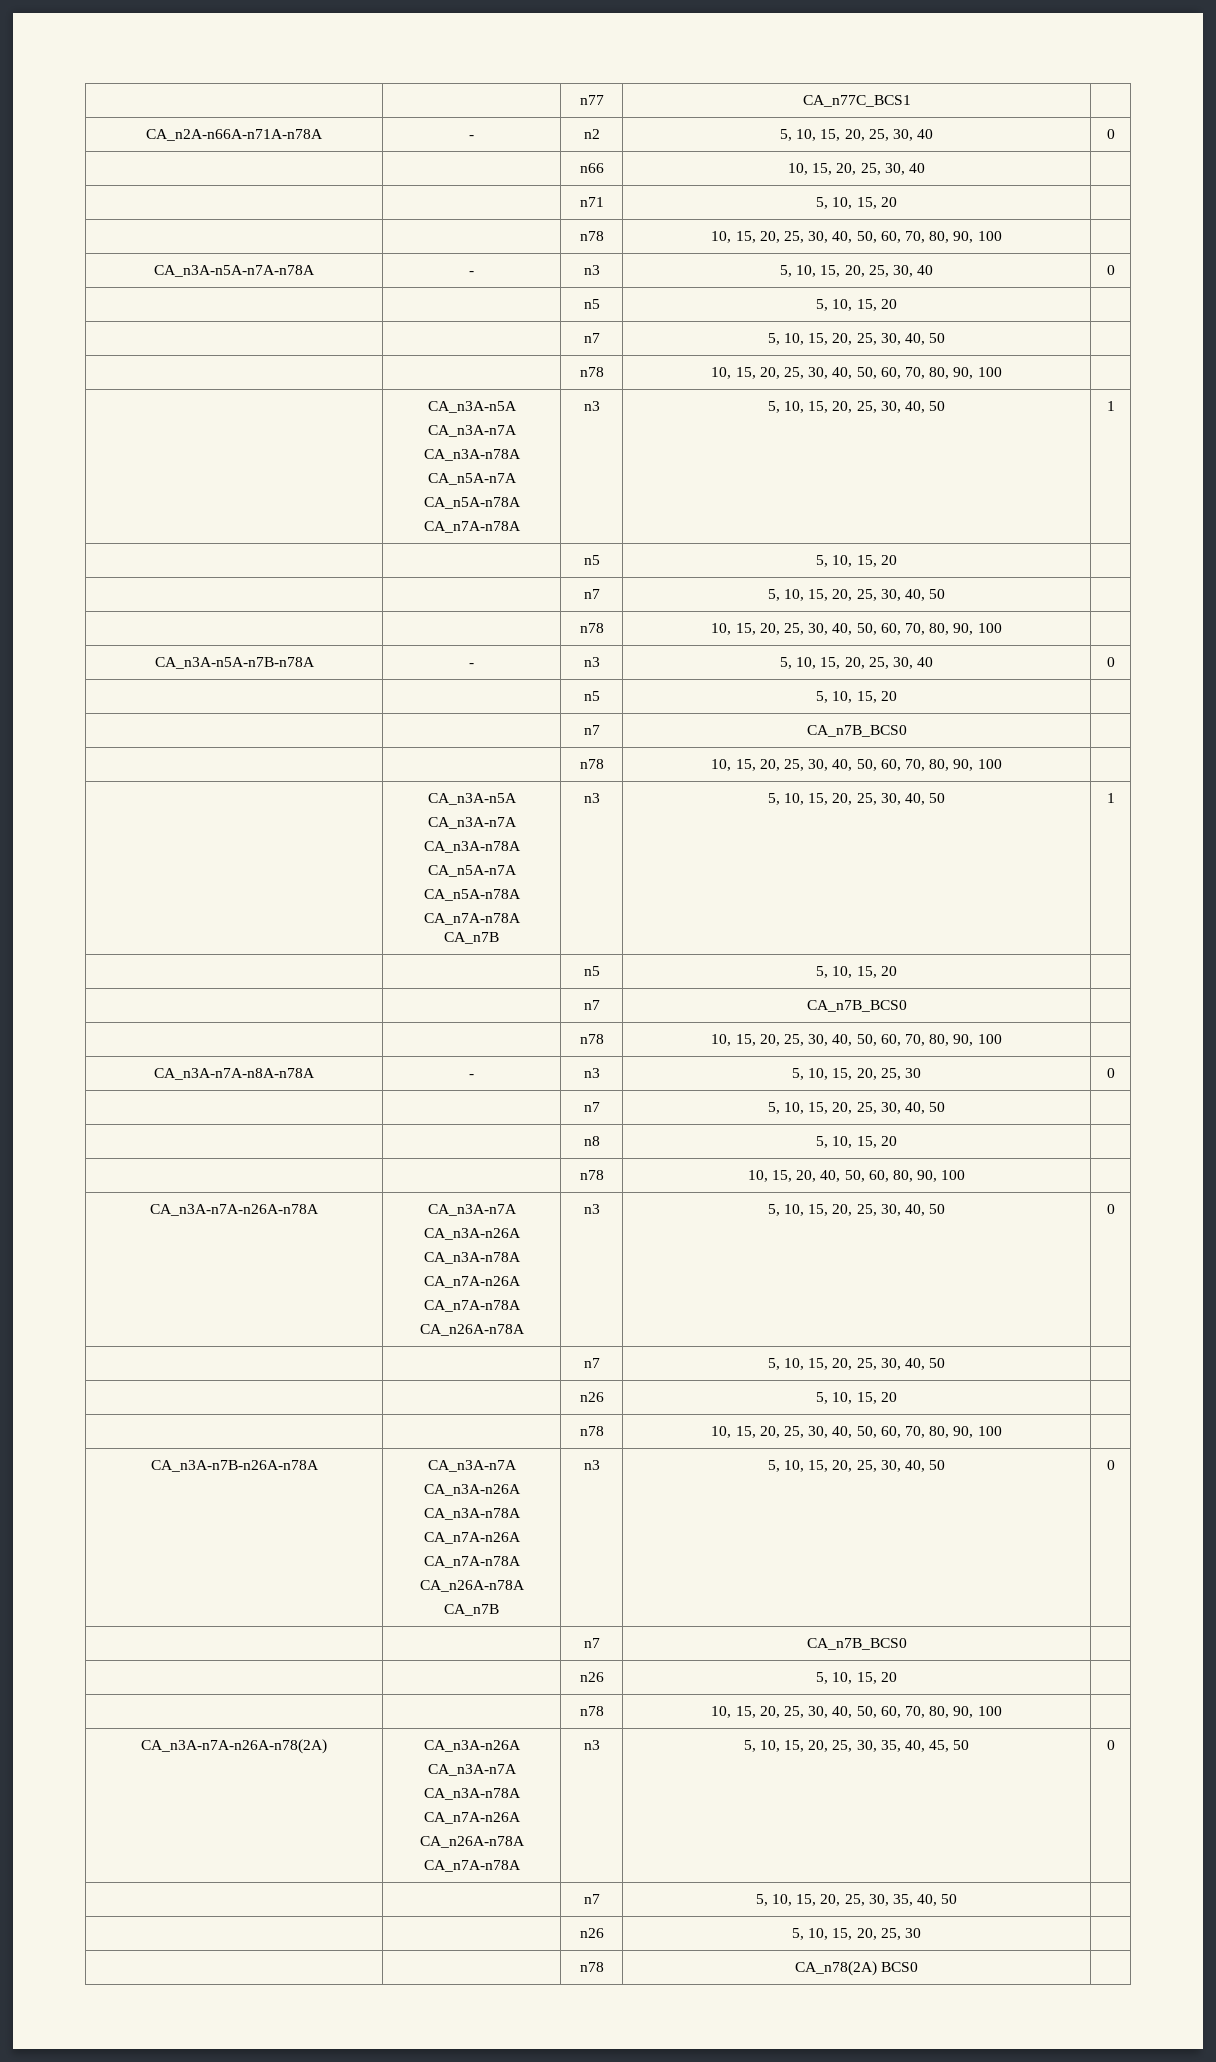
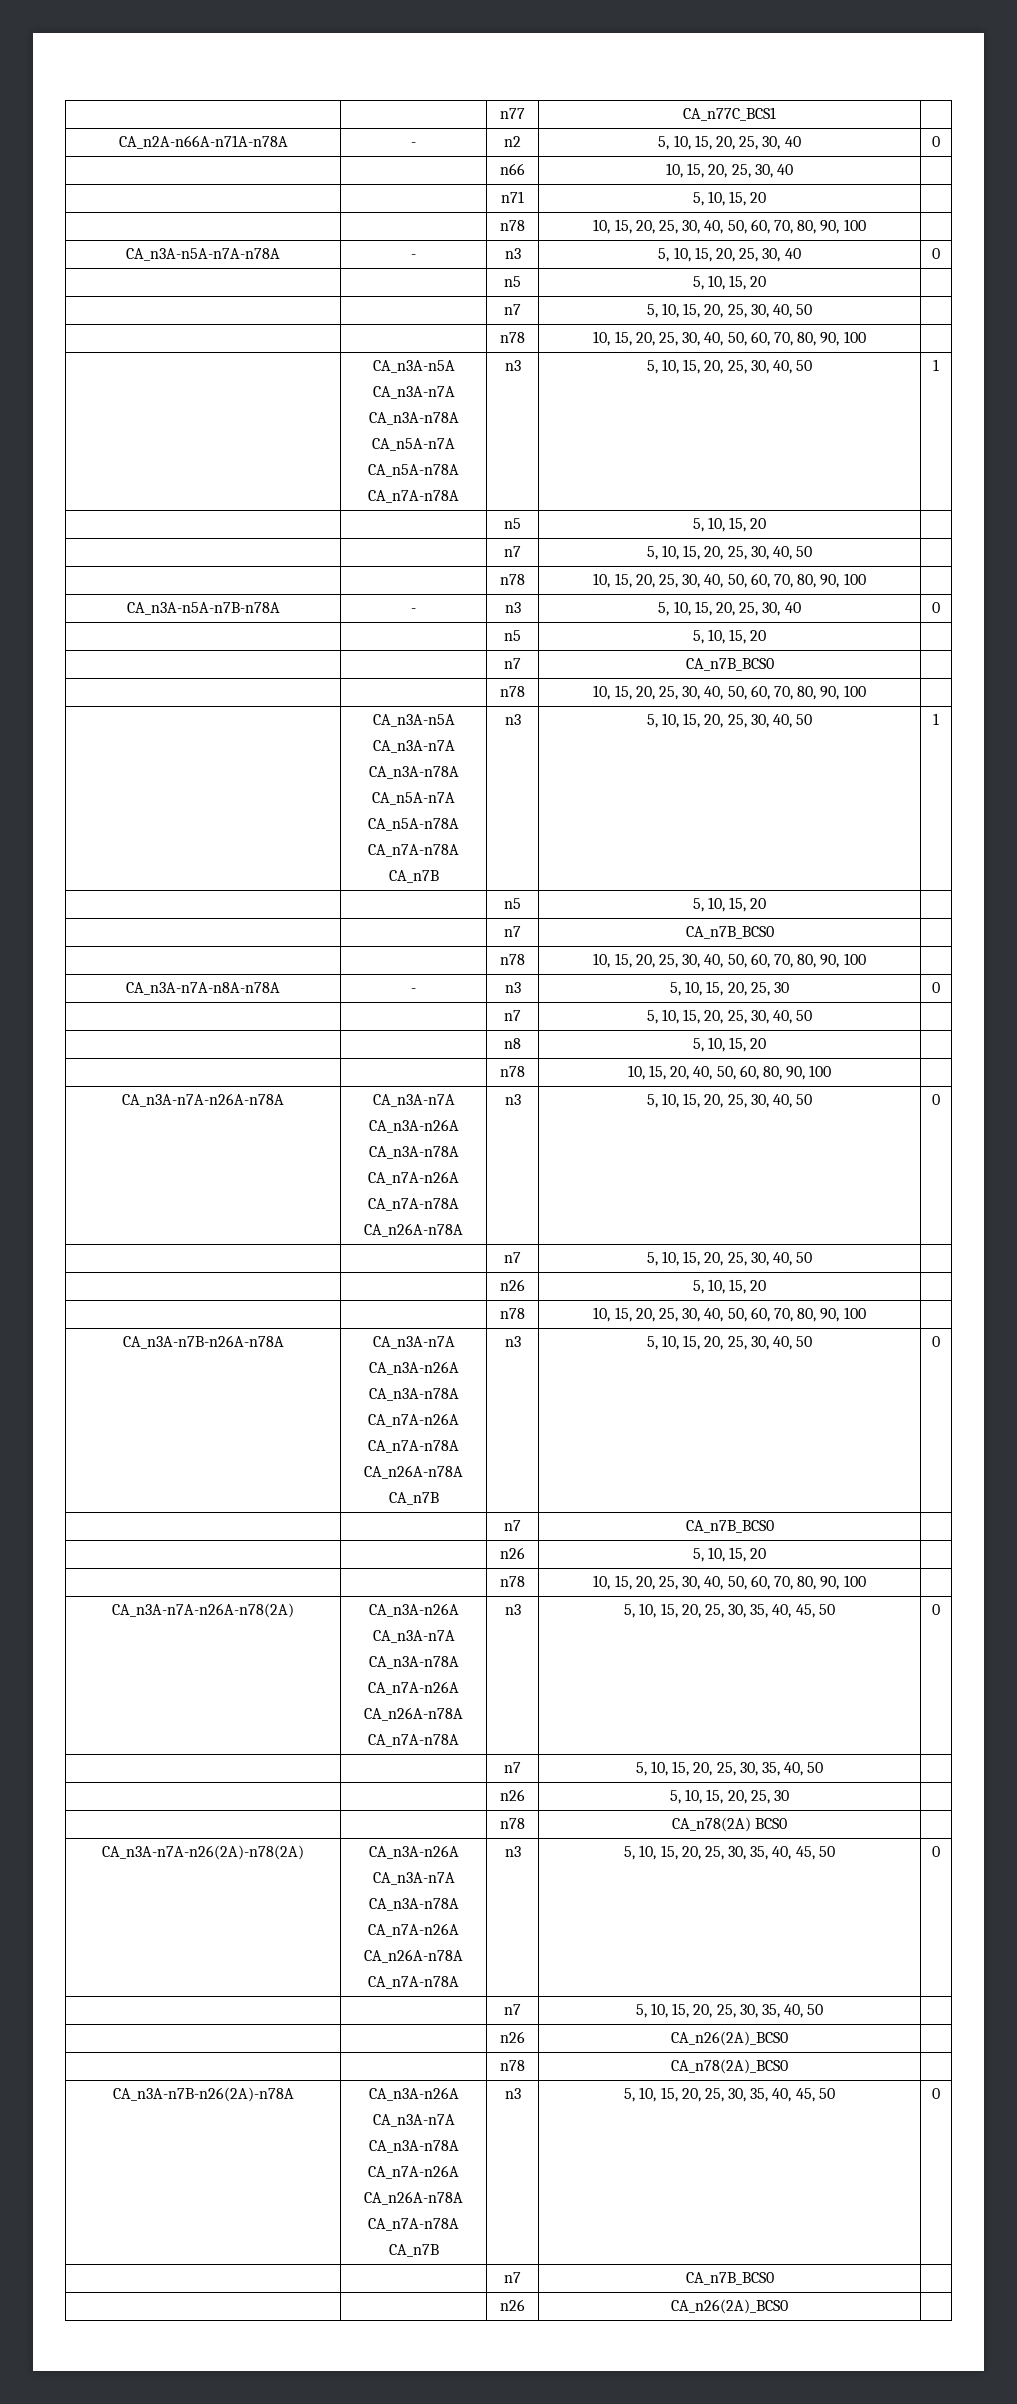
+ CA_n3A-n7A-n26(2A)-n78(2A) | CA_n3A-n26A
+ CA_n3A-n7A
+ CA_n3A-n78A
+ CA_n7A-n26A
+ CA_n26A-n78A
+ CA_n7A-n78A | n3 | 5, 10, 15, 20, 25, 30, 35, 40, 45, 50 | 0
+ | | n7 | 5, 10, 15, 20, 25, 30, 35, 40, 50 |
+ | | n26 | CA_n26(2A)_BCS0 |
+ | | n78 | CA_n78(2A)_BCS0 |
+ CA_n3A-n7B-n26(2A)-n78A | CA_n3A-n26A
+ CA_n3A-n7A
+ CA_n3A-n78A
+ CA_n7A-n26A
+ CA_n26A-n78A
+ CA_n7A-n78A
+ CA_n7B | n3 | 5, 10, 15, 20, 25, 30, 35, 40, 45, 50 | 0
+ | | n7 | CA_n7B_BCS0 |
+ | | n26 | CA_n26(2A)_BCS0 |

